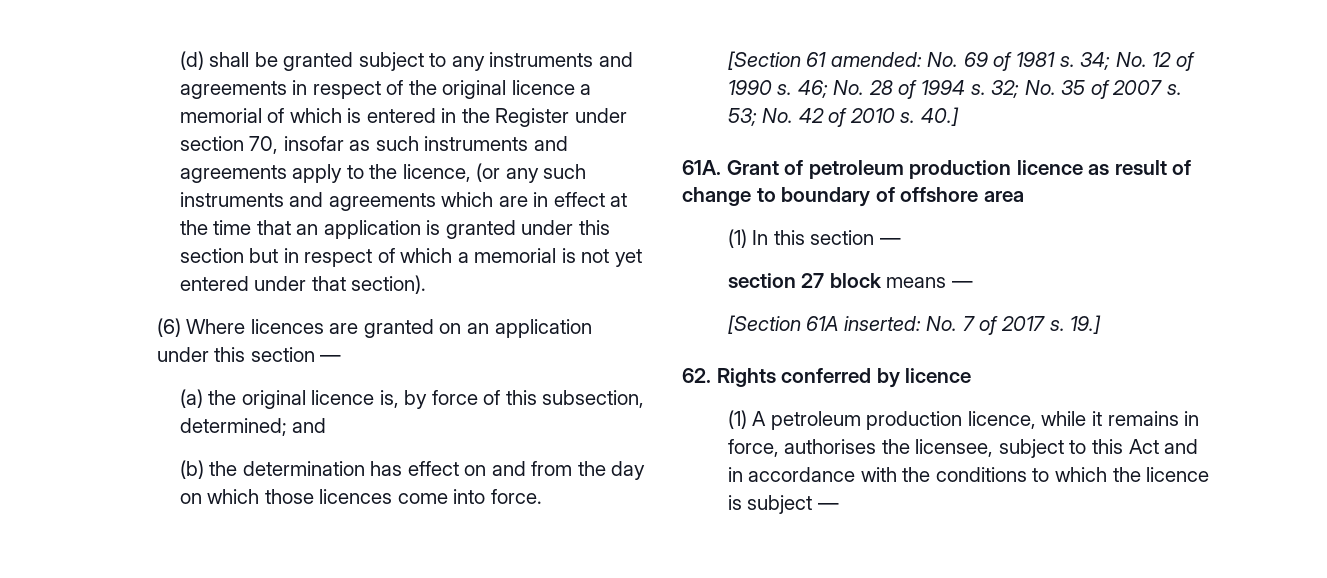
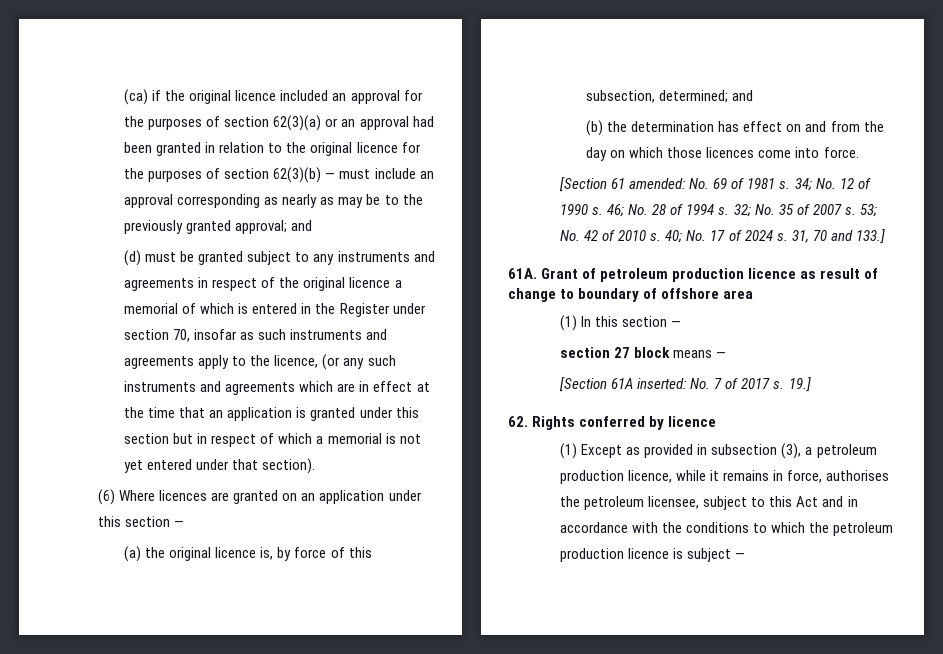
- (d) shall be granted subject to any instruments and agreements in respect of the original licence a memorial of which is entered in the Register under section 70, insofar as such instruments and agreements apply to the licence, (or any such instruments and agreements which are in effect at the time that an application is granted under this section but in respect of which a memorial is not yet entered under that section).
+ (ca) if the original licence included an approval for the purposes of section 62(3)(a) or an approval had been granted in relation to the original licence for the purposes of section 62(3)(b) — must include an approval corresponding as nearly as may be to the previously granted approval; and
+ (d) must be granted subject to any instruments and agreements in respect of the original licence a memorial of which is entered in the Register under section 70, insofar as such instruments and agreements apply to the licence, (or any such instruments and agreements which are in effect at the time that an application is granted under this section but in respect of which a memorial is not yet entered under that section).
- 40.]
+ 40; No. 17 of 2024 s. 31, 70 and 133.]
- (1) A petroleum production licence, while it remains in force, authorises the licensee, subject to this Act and in accordance with the conditions to which the licence is subject —
+ (1) Except as provided in subsection (3), a petroleum production licence, while it remains in force, authorises the petroleum licensee, subject to this Act and in accordance with the conditions to which the petroleum production licence is subject —

